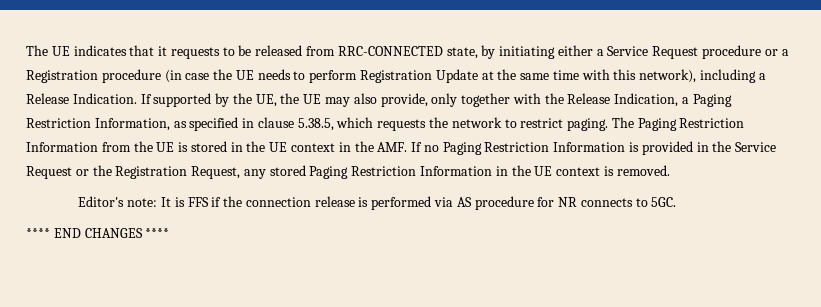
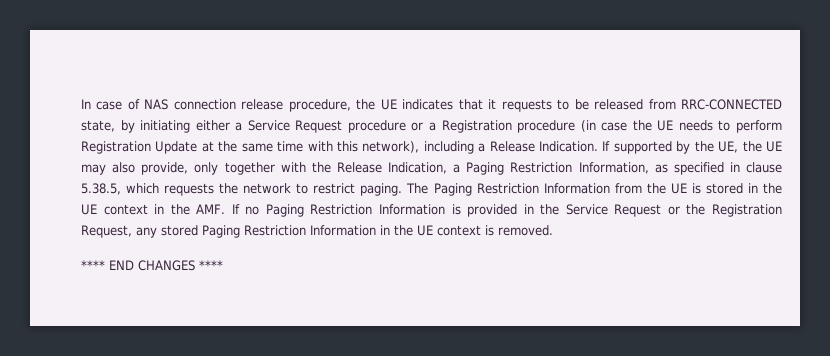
- The UE indicates that it requests to be released from RRC-CONNECTED state, by initiating either a Service Request procedure or a Registration procedure (in case the UE needs to perform Registration Update at the same time with this network), including a Release Indication.
+ In case of NAS connection release procedure, the UE indicates that it requests to be released from RRC-CONNECTED state, by initiating either a Service Request procedure or a Registration procedure (in case the UE needs to perform Registration Update at the same time with this network), including a Release Indication.
- Editor's note: It is FFS if the connection release is performed via AS procedure for NR connects to 5GC.

